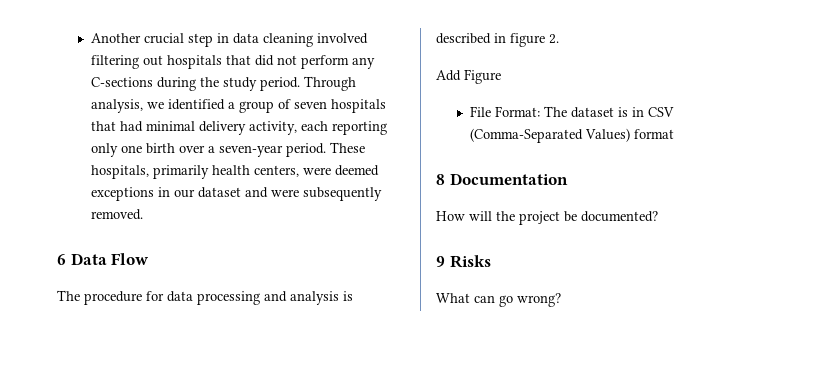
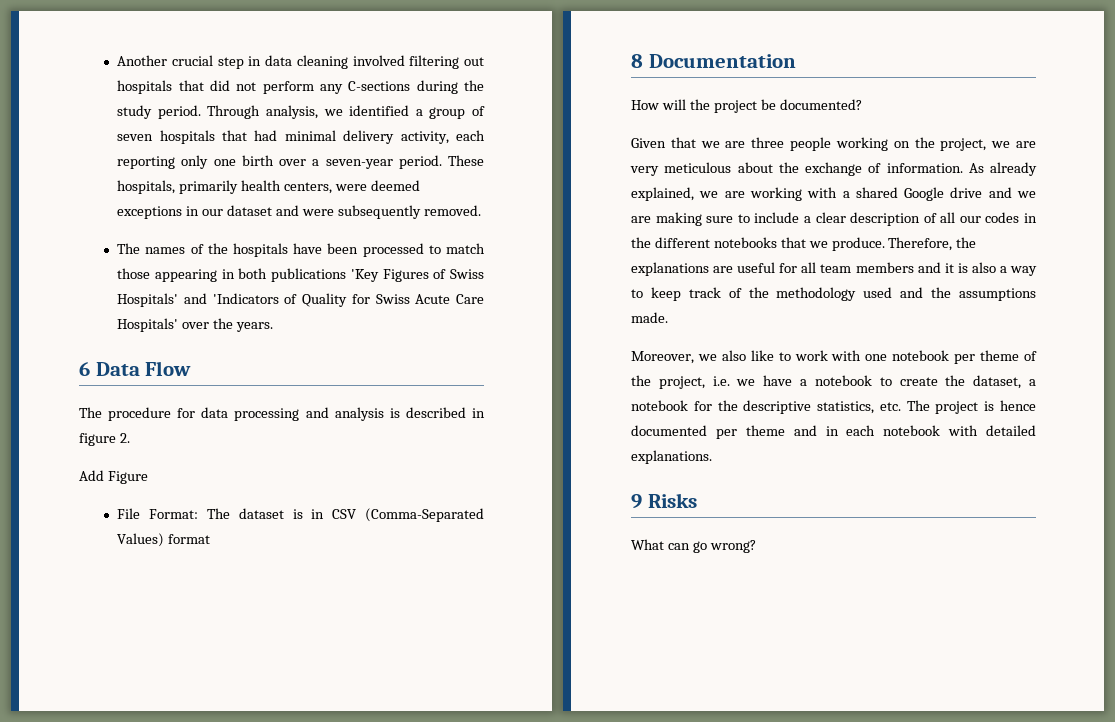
+ The names of the hospitals have been processed to match those appearing in both publications 'Key Figures of Swiss Hospitals' and 'Indicators of Quality for Swiss Acute Care Hospitals' over the years.
+ Given that we are three people working on the project, we are very meticulous about the exchange of information. As already explained, we are working with a shared Google drive and we are making sure to include a clear description of all our codes in the different notebooks that we produce. Therefore, the explanations are useful for all team members and it is also a way to keep track of the methodology used and the assumptions made.
+ Moreover, we also like to work with one notebook per theme of the project, i.e. we have a notebook to create the dataset, a notebook for the descriptive statistics, etc. The project is hence documented per theme and in each notebook with detailed explanations.

